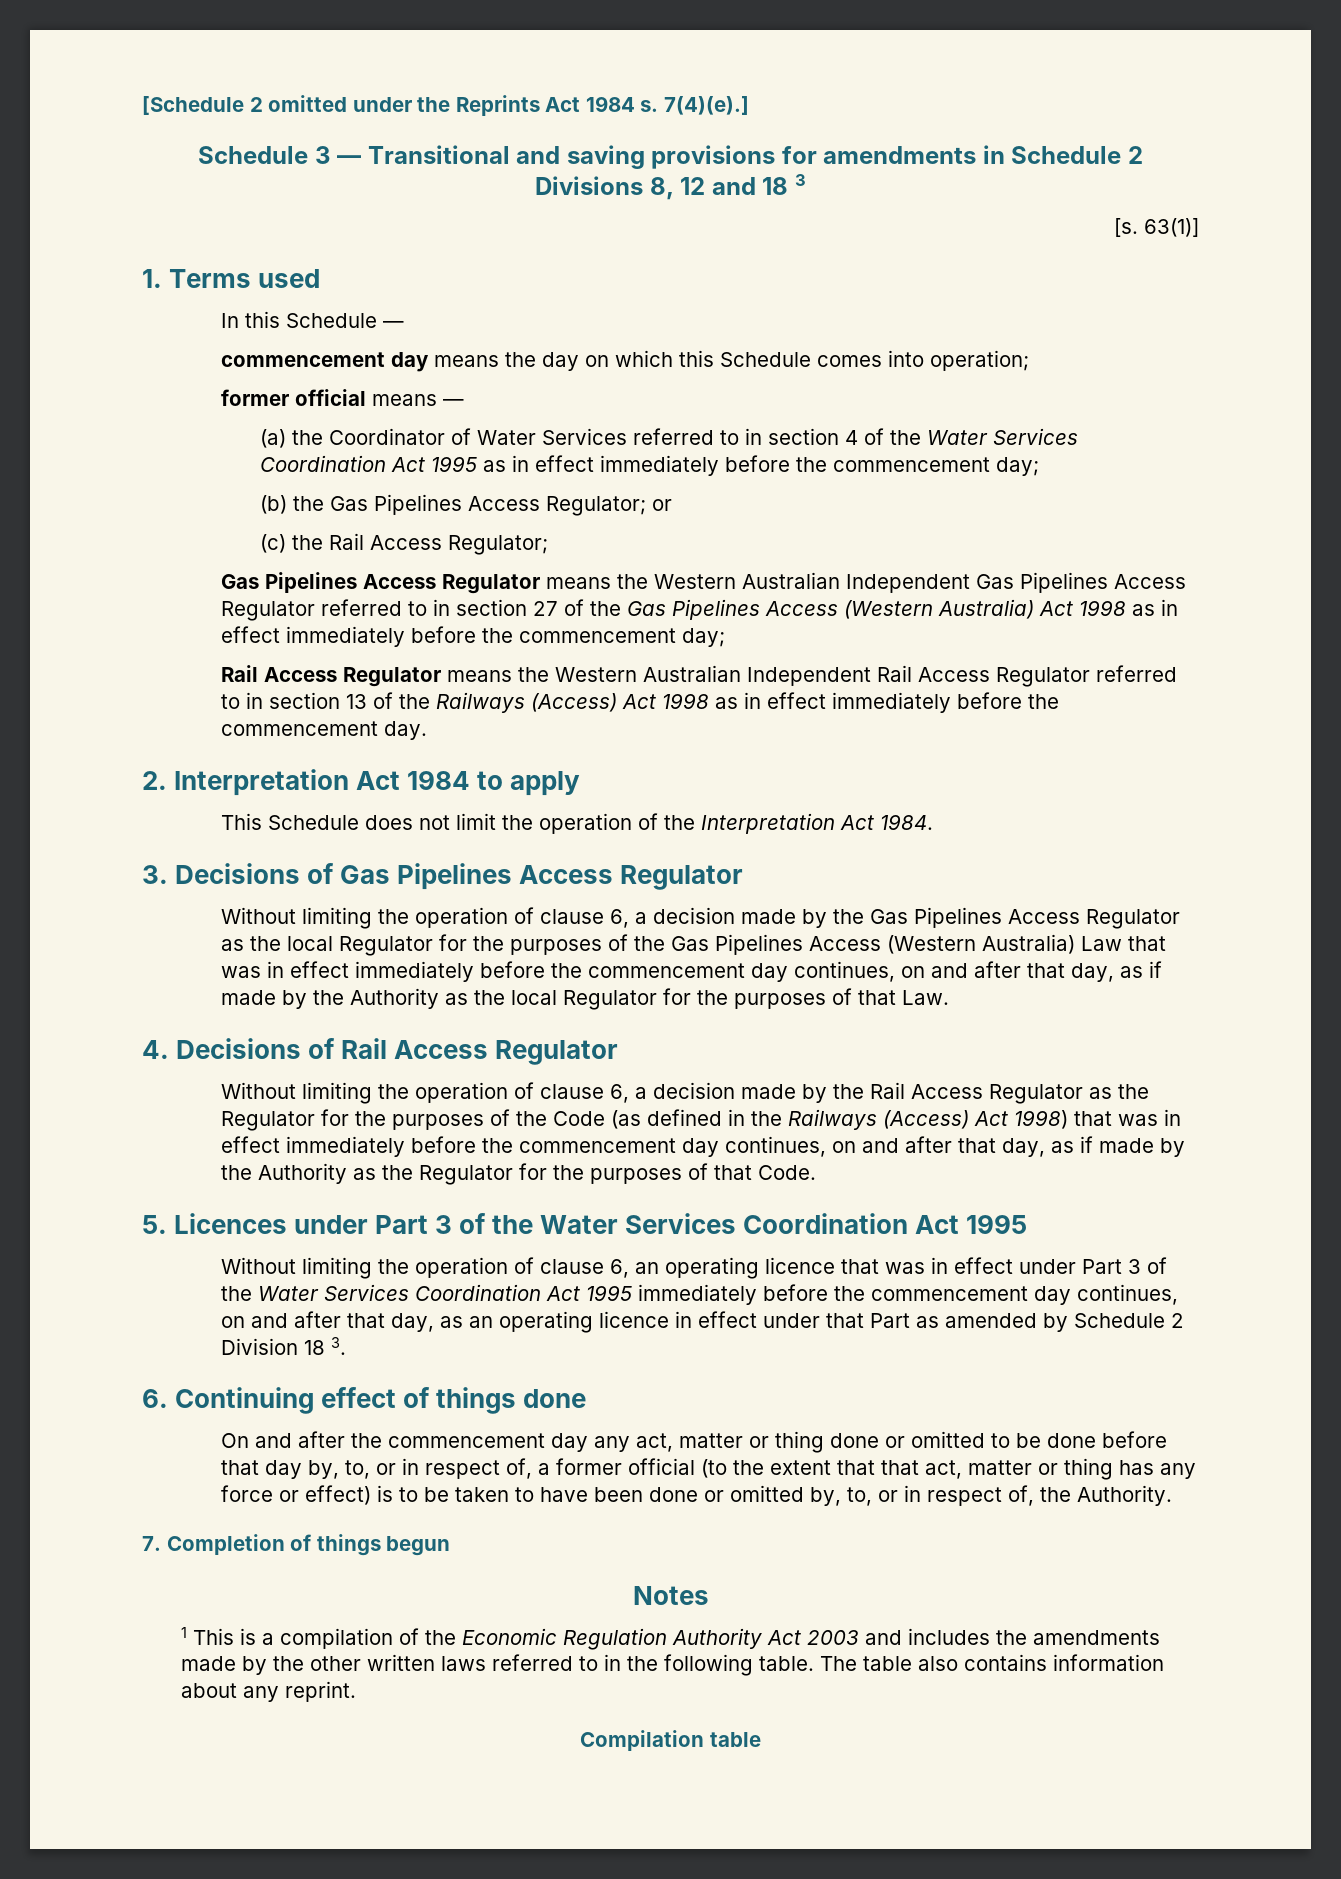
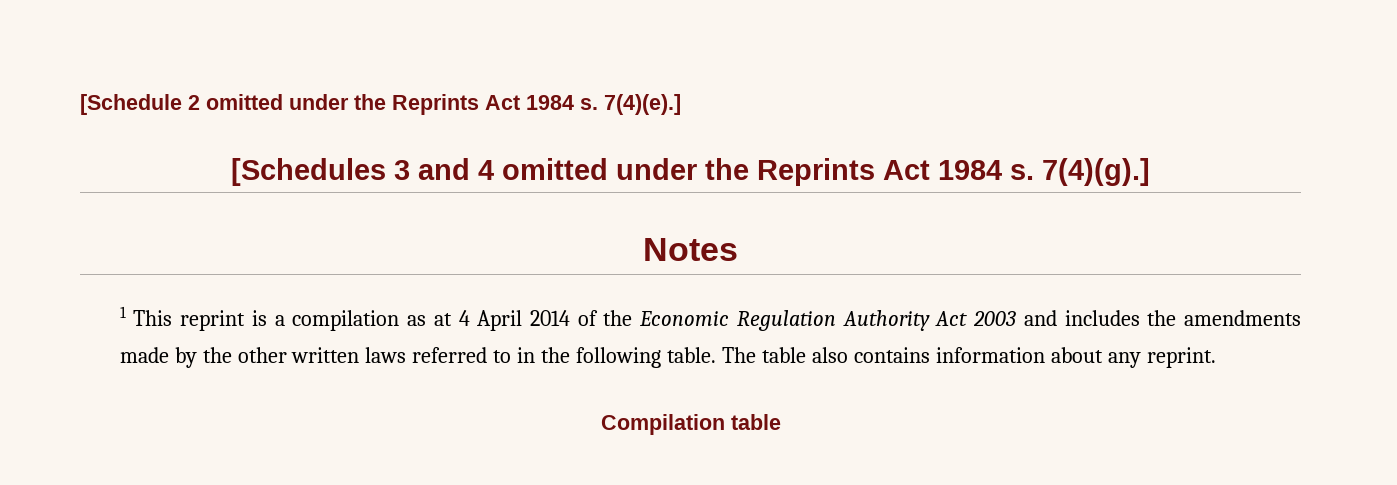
- Schedule 3 — Transitional and saving provisions for amendments in Schedule 2 Divisions 8, 12 and 18 3
- [s. 63(1)]
- 1. Terms used
- In this Schedule —
- commencement day means the day on which this Schedule comes into operation;
- former official means —
- (a) the Coordinator of Water Services referred to in section 4 of the Water Services Coordination Act 1995 as in effect immediately before the commencement day;
- (b) the Gas Pipelines Access Regulator; or
- (c) the Rail Access Regulator;
- Gas Pipelines Access Regulator means the Western Australian Independent Gas Pipelines Access Regulator referred to in section 27 of the Gas Pipelines Access (Western Australia) Act 1998 as in effect immediately before the commencement day;
- Rail Access Regulator means the Western Australian Independent Rail Access Regulator referred to in section 13 of the Railways (Access) Act 1998 as in effect immediately before the commencement day.
- 2. Interpretation Act 1984 to apply
- This Schedule does not limit the operation of the Interpretation Act 1984.
- 3. Decisions of Gas Pipelines Access Regulator
- Without limiting the operation of clause 6, a decision made by the Gas Pipelines Access Regulator as the local Regulator for the purposes of the Gas Pipelines Access (Western Australia) Law that was in effect immediately before the commencement day continues, on and after that day, as if made by the Authority as the local Regulator for the purposes of that Law.
- 4. Decisions of Rail Access Regulator
- Without limiting the operation of clause 6, a decision made by the Rail Access Regulator as the Regulator for the purposes of the Code (as defined in the Railways (Access) Act 1998) that was in effect immediately before the commencement day continues, on and after that day, as if made by the Authority as the Regulator for the purposes of that Code.
- 5. Licences under Part 3 of the Water Services Coordination Act 1995
- Without limiting the operation of clause 6, an operating licence that was in effect under Part 3 of the Water Services Coordination Act 1995 immediately before the commencement day continues, on and after that day, as an operating licence in effect under that Part as amended by Schedule 2 Division 18 3.
- 6. Continuing effect of things done
- On and after the commencement day any act, matter or thing done or omitted to be done before that day by, to, or in respect of, a former official (to the extent that that act, matter or thing has any force or effect) is to be taken to have been done or omitted by, to, or in respect of, the Authority.
- 7. Completion of things begun
+ [Schedules 3 and 4 omitted under the Reprints Act 1984 s. 7(4)(g).]
- 1 This is a compilation of the Economic Regulation Authority Act 2003 and includes the amendments made by the other written laws referred to in the following table.
+ 1 This reprint is a compilation as at 4 April 2014 of the Economic Regulation Authority Act 2003 and includes the amendments made by the other written laws referred to in the following table.

